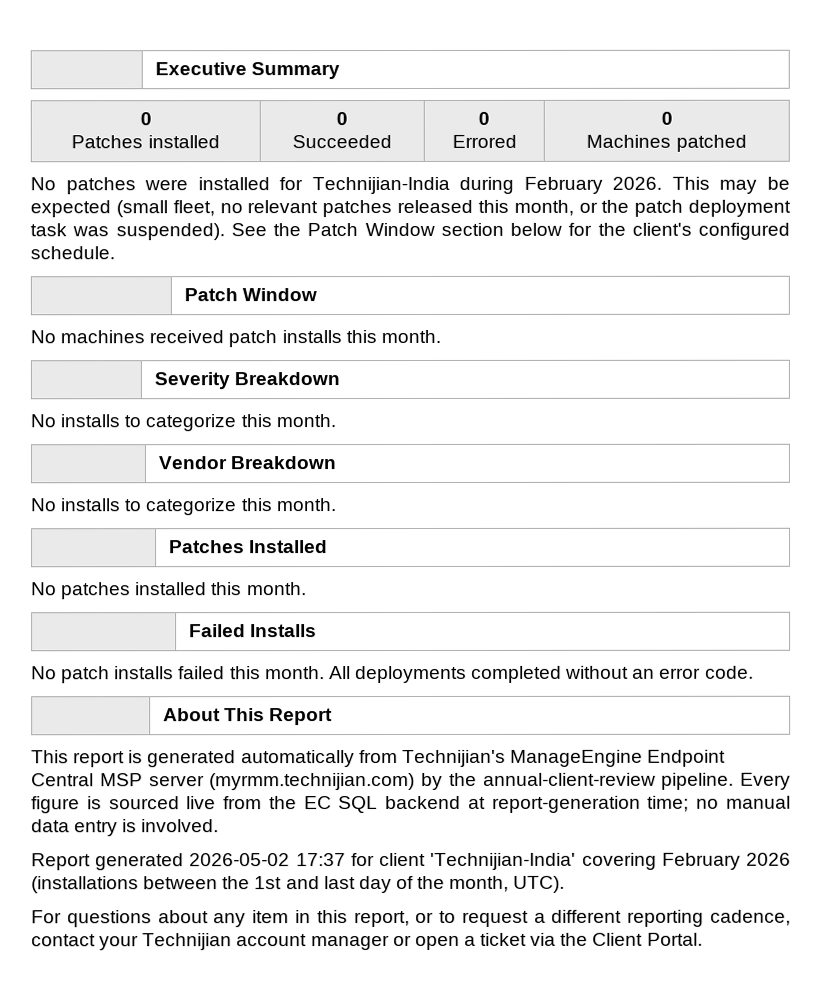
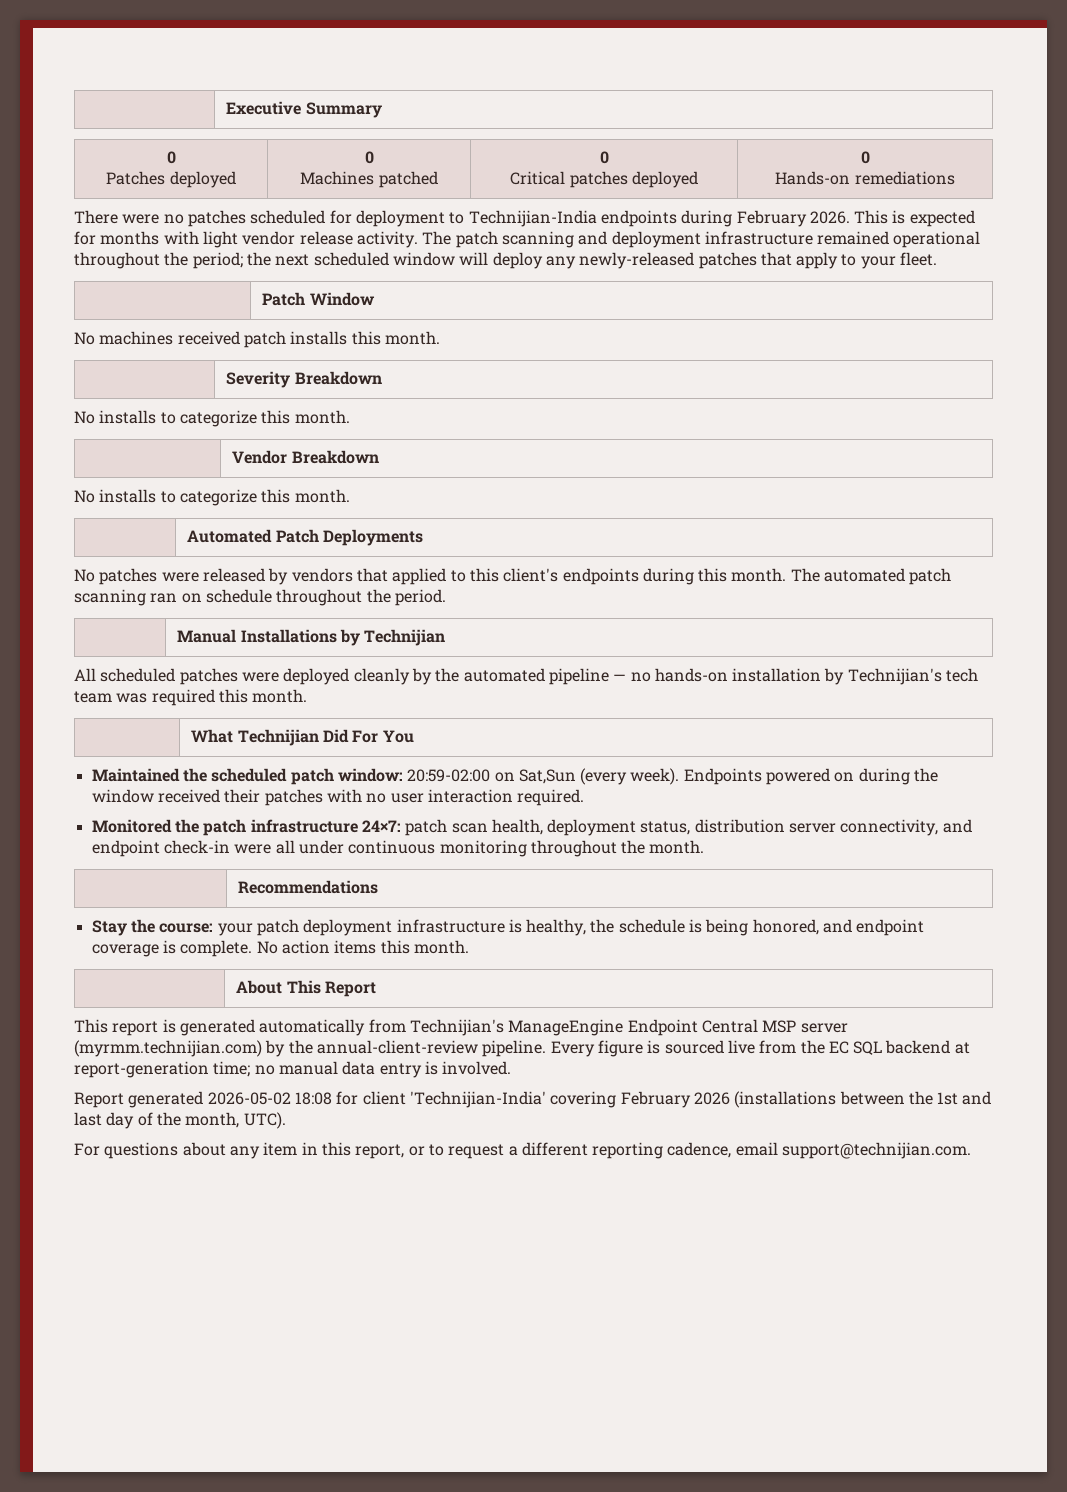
  | Executive Summary
  0
- Patches installed | 0
- Succeeded | 0
- Errored | 0
- Machines patched
- No patches were installed for Technijian-India during February 2026. This may be expected (small fleet, no relevant patches released this month, or the patch deployment task was suspended). See the Patch Window section below for the client's configured schedule.
+ Patches deployed | 0
+ Machines patched | 0
+ Critical patches deployed | 0
+ Hands-on remediations
+ There were no patches scheduled for deployment to Technijian-India endpoints during February 2026. This is expected for months with light vendor release activity. The patch scanning and deployment infrastructure remained operational throughout the period; the next scheduled window will deploy any newly-released patches that apply to your fleet.
- | Patches Installed
- No patches installed this month.
- | Failed Installs
- No patch installs failed this month. All deployments completed without an error code.
+ | Automated Patch Deployments
+ No patches were released by vendors that applied to this client's endpoints during this month. The automated patch scanning ran on schedule throughout the period.
+ | Manual Installations by Technijian
+ All scheduled patches were deployed cleanly by the automated pipeline — no hands-on installation by Technijian's tech team was required this month.
+ | What Technijian Did For You
+ Maintained the scheduled patch window: 20:59-02:00 on Sat,Sun (every week). Endpoints powered on during the window received their patches with no user interaction required.
+ Monitored the patch infrastructure 24×7: patch scan health, deployment status, distribution server connectivity, and endpoint check-in were all under continuous monitoring throughout the month.
+ | Recommendations
+ Stay the course: your patch deployment infrastructure is healthy, the schedule is being honored, and endpoint coverage is complete. No action items this month.
- Report generated 2026-05-02 17:37 for client 'Technijian-India' covering February 2026 (installations between the 1st and last day of the month, UTC).
+ Report generated 2026-05-02 18:08 for client 'Technijian-India' covering February 2026 (installations between the 1st and last day of the month, UTC).
- For questions about any item in this report, or to request a different reporting cadence, contact your Technijian account manager or open a ticket via the Client Portal.
+ For questions about any item in this report, or to request a different reporting cadence, email support@technijian.com.

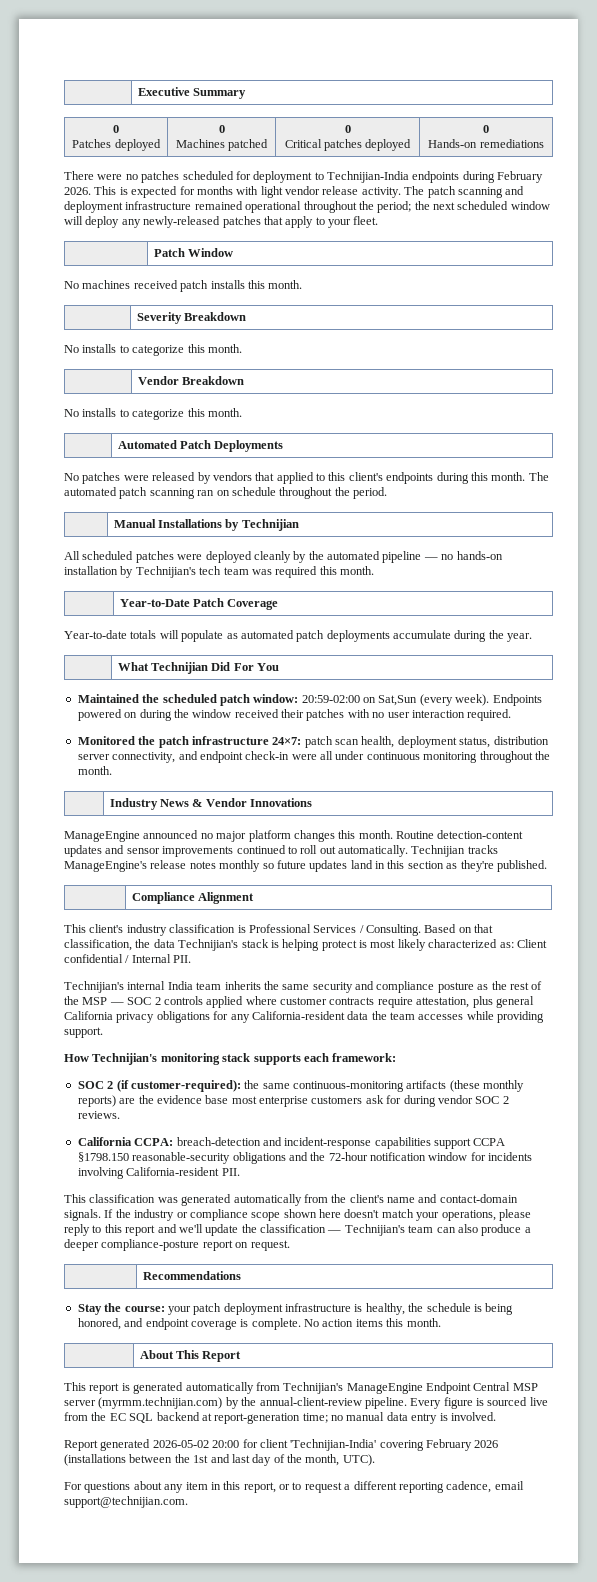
+ | Year-to-Date Patch Coverage
+ Year-to-date totals will populate as automated patch deployments accumulate during the year.
+ | Industry News & Vendor Innovations
+ ManageEngine announced no major platform changes this month. Routine detection-content updates and sensor improvements continued to roll out automatically. Technijian tracks ManageEngine's release notes monthly so future updates land in this section as they're published.
+ | Compliance Alignment
+ This client's industry classification is Professional Services / Consulting. Based on that classification, the data Technijian's stack is helping protect is most likely characterized as: Client confidential / Internal PII.
+ Technijian's internal India team inherits the same security and compliance posture as the rest of the MSP — SOC 2 controls applied where customer contracts require attestation, plus general California privacy obligations for any California-resident data the team accesses while providing support.
+ How Technijian's monitoring stack supports each framework:
+ SOC 2 (if customer-required): the same continuous-monitoring artifacts (these monthly reports) are the evidence base most enterprise customers ask for during vendor SOC 2 reviews.
+ California CCPA: breach-detection and incident-response capabilities support CCPA §1798.150 reasonable-security obligations and the 72-hour notification window for incidents involving California-resident PII.
+ This classification was generated automatically from the client's name and contact-domain signals. If the industry or compliance scope shown here doesn't match your operations, please reply to this report and we'll update the classification — Technijian's team can also produce a deeper compliance-posture report on request.
- Report generated 2026-05-02 18:08 for client 'Technijian-India' covering February 2026 (installations between the 1st and last day of the month, UTC).
+ Report generated 2026-05-02 20:00 for client 'Technijian-India' covering February 2026 (installations between the 1st and last day of the month, UTC).

